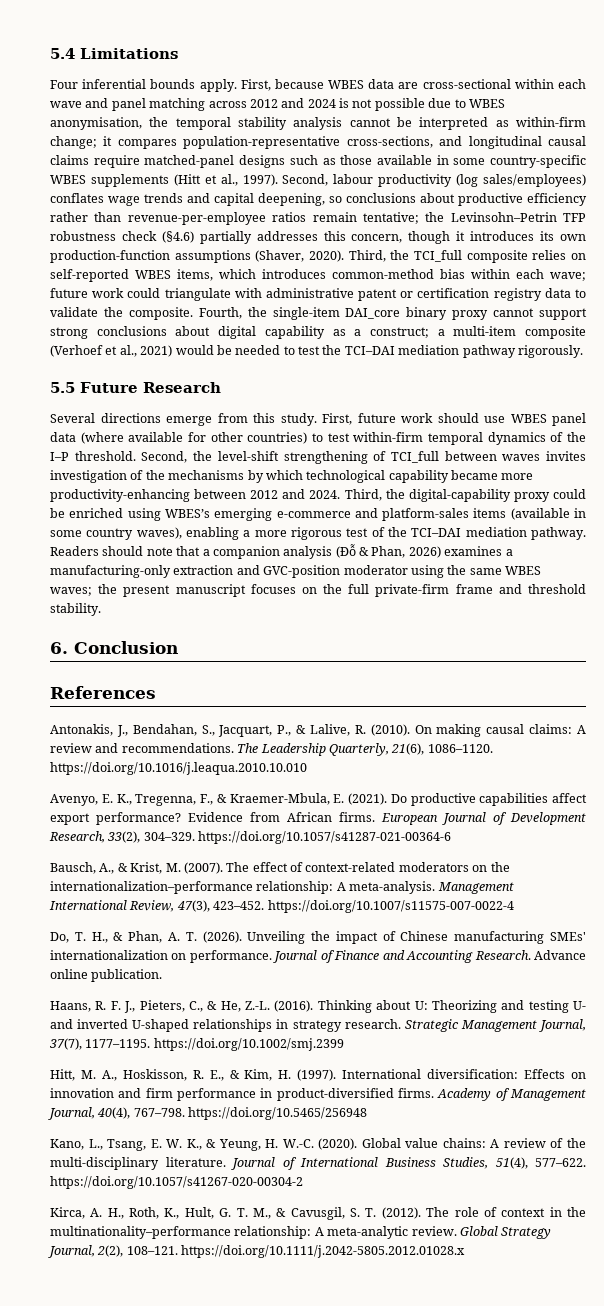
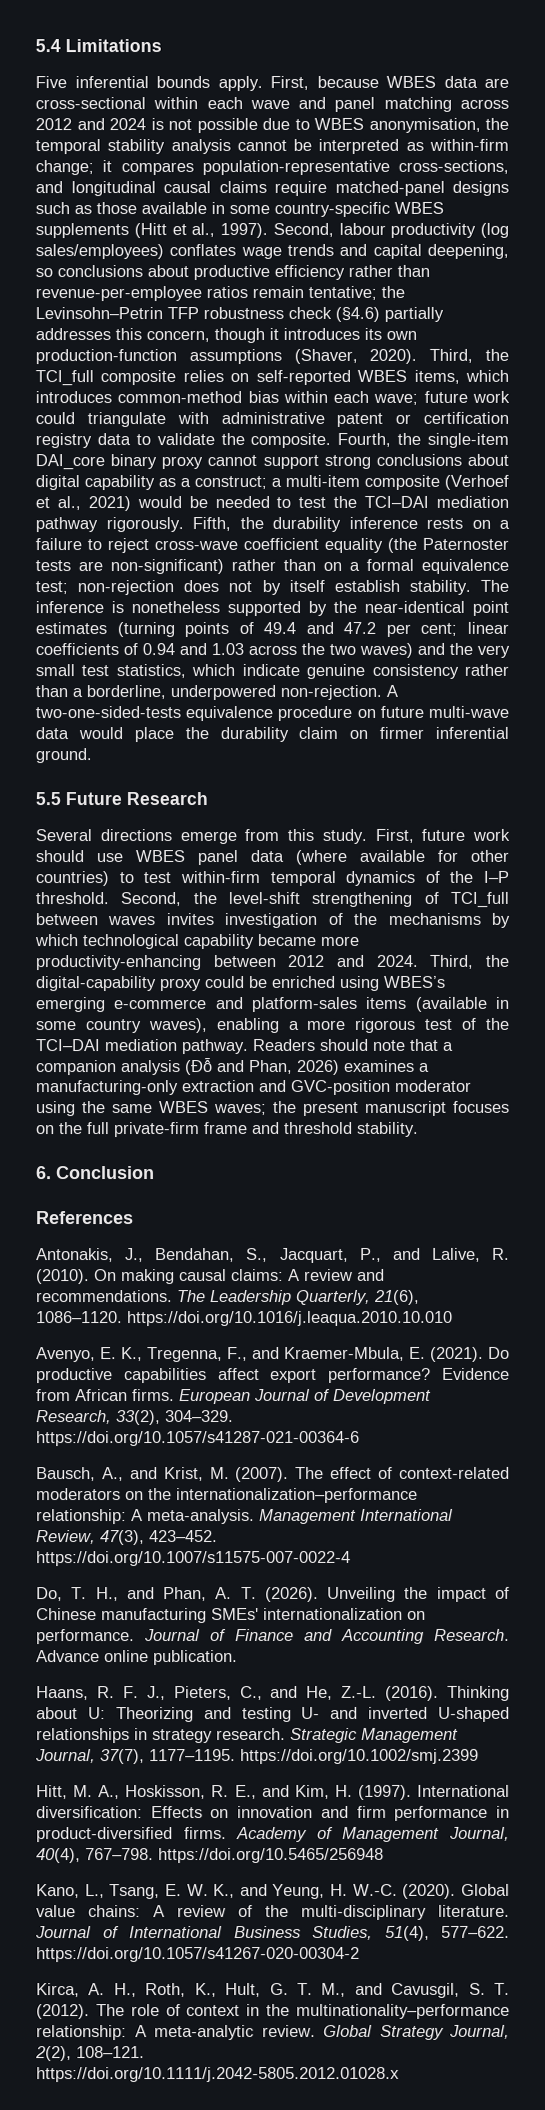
- Four inferential bounds apply.
+ Five inferential bounds apply.
+ Fifth, the durability inference rests on a failure to reject cross-wave coefficient equality (the Paternoster tests are non-significant) rather than on a formal equivalence test; non-rejection does not by itself establish stability. The inference is nonetheless supported by the near-identical point estimates (turning points of 49.4 and 47.2 per cent; linear coefficients of 0.94 and 1.03 across the two waves) and the very small test statistics, which indicate genuine consistency rather than a borderline, underpowered non-rejection. A two-one-sided-tests equivalence procedure on future multi-wave data would place the durability claim on firmer inferential ground.
- Readers should note that a companion analysis (Đỗ & Phan, 2026) examines a manufacturing-only extraction and GVC-position moderator using the same WBES waves; the present manuscript focuses on the full private-firm frame and threshold stability.
+ Readers should note that a companion analysis (Đỗ and Phan, 2026) examines a manufacturing-only extraction and GVC-position moderator using the same WBES waves; the present manuscript focuses on the full private-firm frame and threshold stability.
- Antonakis, J., Bendahan, S., Jacquart, P., & Lalive, R. (2010).
+ Antonakis, J., Bendahan, S., Jacquart, P., and Lalive, R. (2010).
- Avenyo, E. K., Tregenna, F., & Kraemer-Mbula, E. (2021).
+ Avenyo, E. K., Tregenna, F., and Kraemer-Mbula, E. (2021).
- Bausch, A., & Krist, M. (2007).
+ Bausch, A., and Krist, M. (2007).
- Do, T. H., & Phan, A. T. (2026).
+ Do, T. H., and Phan, A. T. (2026).
- Haans, R. F. J., Pieters, C., & He, Z.-L. (2016).
+ Haans, R. F. J., Pieters, C., and He, Z.-L. (2016).
- Hitt, M. A., Hoskisson, R. E., & Kim, H. (1997).
+ Hitt, M. A., Hoskisson, R. E., and Kim, H. (1997).
- Kano, L., Tsang, E. W. K., & Yeung, H. W.-C. (2020).
+ Kano, L., Tsang, E. W. K., and Yeung, H. W.-C. (2020).
- Kirca, A. H., Roth, K., Hult, G. T. M., & Cavusgil, S. T. (2012).
+ Kirca, A. H., Roth, K., Hult, G. T. M., and Cavusgil, S. T. (2012).

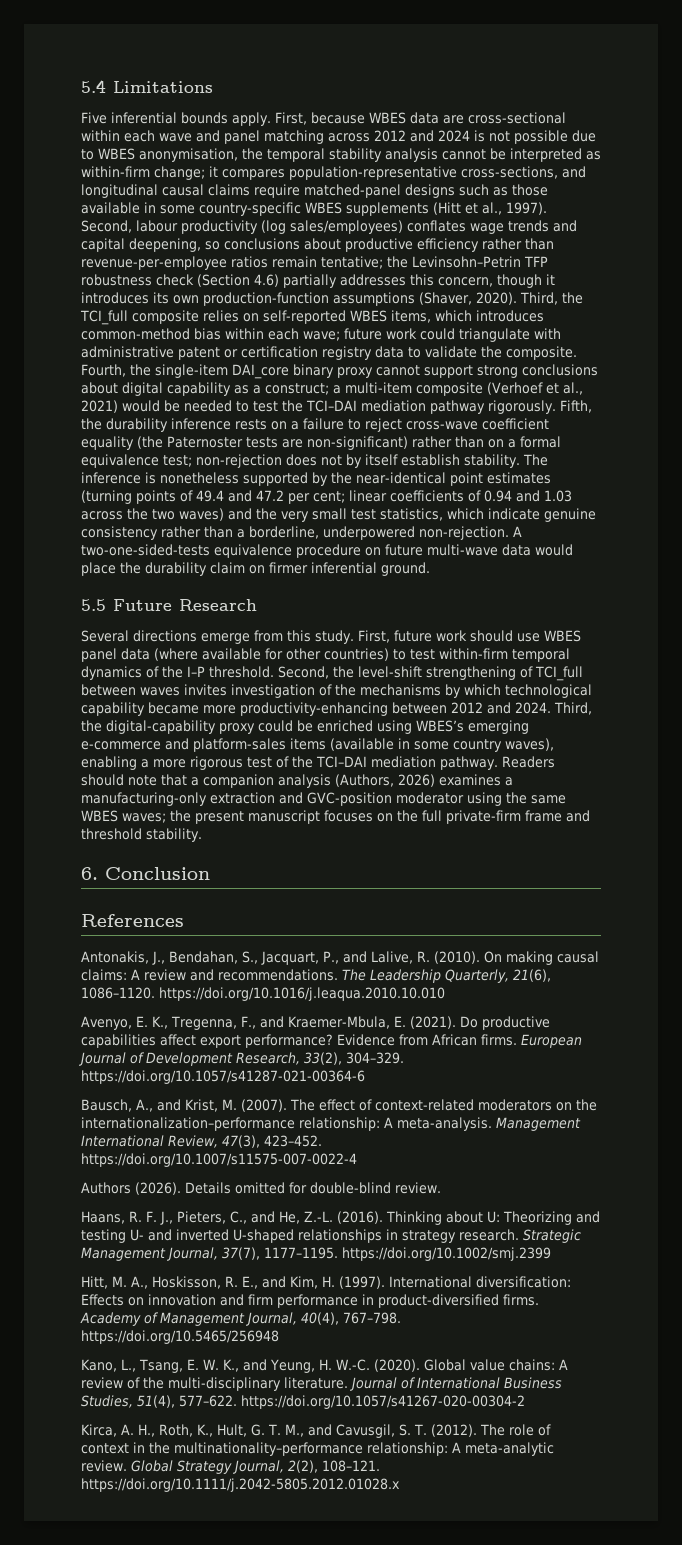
- Second, labour productivity (log sales/employees) conflates wage trends and capital deepening, so conclusions about productive efficiency rather than revenue-per-employee ratios remain tentative; the Levinsohn–Petrin TFP robustness check (§4.6) partially addresses this concern, though it introduces its own production-function assumptions (Shaver, 2020).
+ Second, labour productivity (log sales/employees) conflates wage trends and capital deepening, so conclusions about productive efficiency rather than revenue-per-employee ratios remain tentative; the Levinsohn–Petrin TFP robustness check (Section 4.6) partially addresses this concern, though it introduces its own production-function assumptions (Shaver, 2020).
- Readers should note that a companion analysis (Đỗ and Phan, 2026) examines a manufacturing-only extraction and GVC-position moderator using the same WBES waves; the present manuscript focuses on the full private-firm frame and threshold stability.
+ Readers should note that a companion analysis (Authors, 2026) examines a manufacturing-only extraction and GVC-position moderator using the same WBES waves; the present manuscript focuses on the full private-firm frame and threshold stability.
- Do, T. H., and Phan, A. T. (2026). Unveiling the impact of Chinese manufacturing SMEs' internationalization on performance. Journal of Finance and Accounting Research. Advance online publication.
+ Authors (2026). Details omitted for double-blind review.

